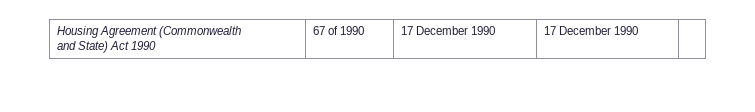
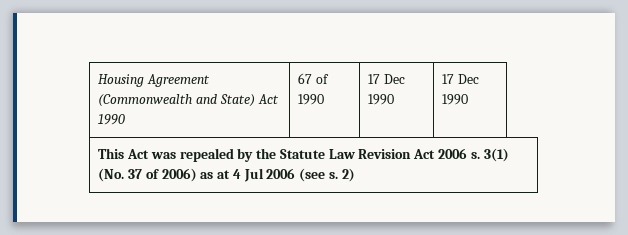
- Housing Agreement (Commonwealth
- and State) Act 1990 | 67 of 1990 | 17 December 1990 | 17 December 1990 |
+ Housing Agreement (Commonwealth and State) Act 1990 | 67 of 1990 | 17 Dec 1990 | 17 Dec 1990
+ This Act was repealed by the Statute Law Revision Act 2006 s. 3(1) (No. 37 of 2006) as at 4 Jul 2006 (see s. 2)

